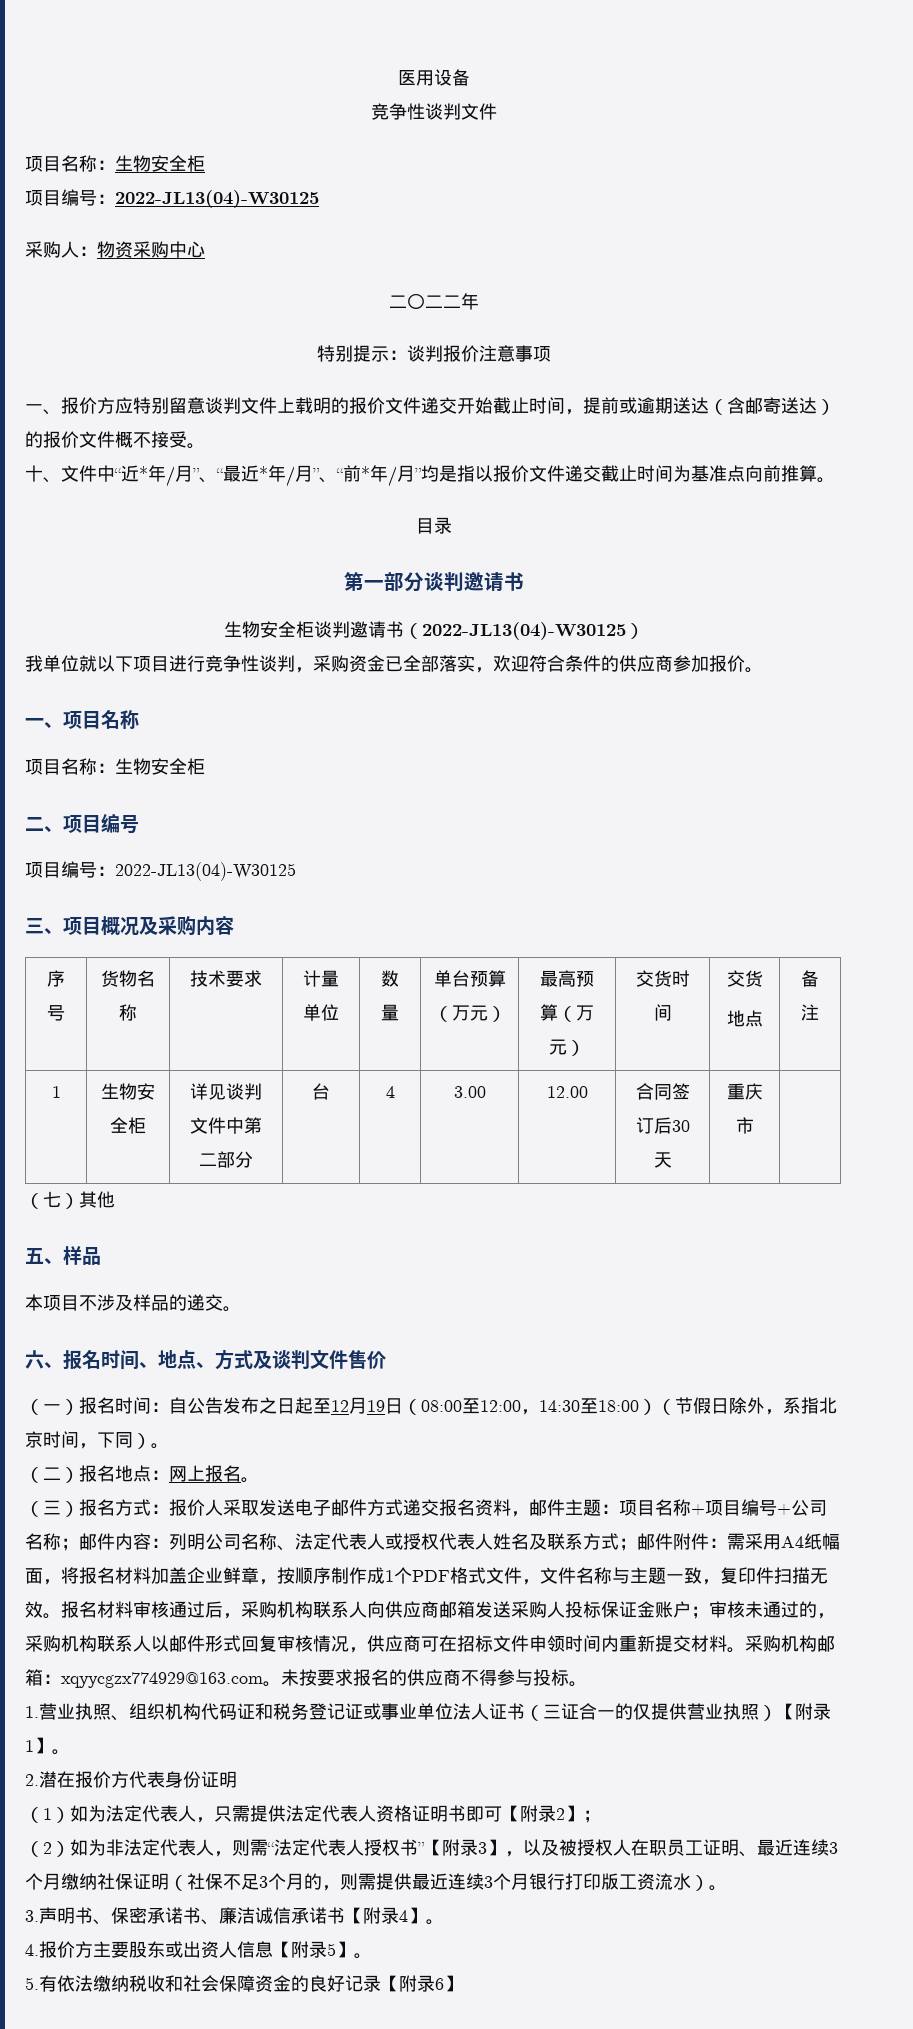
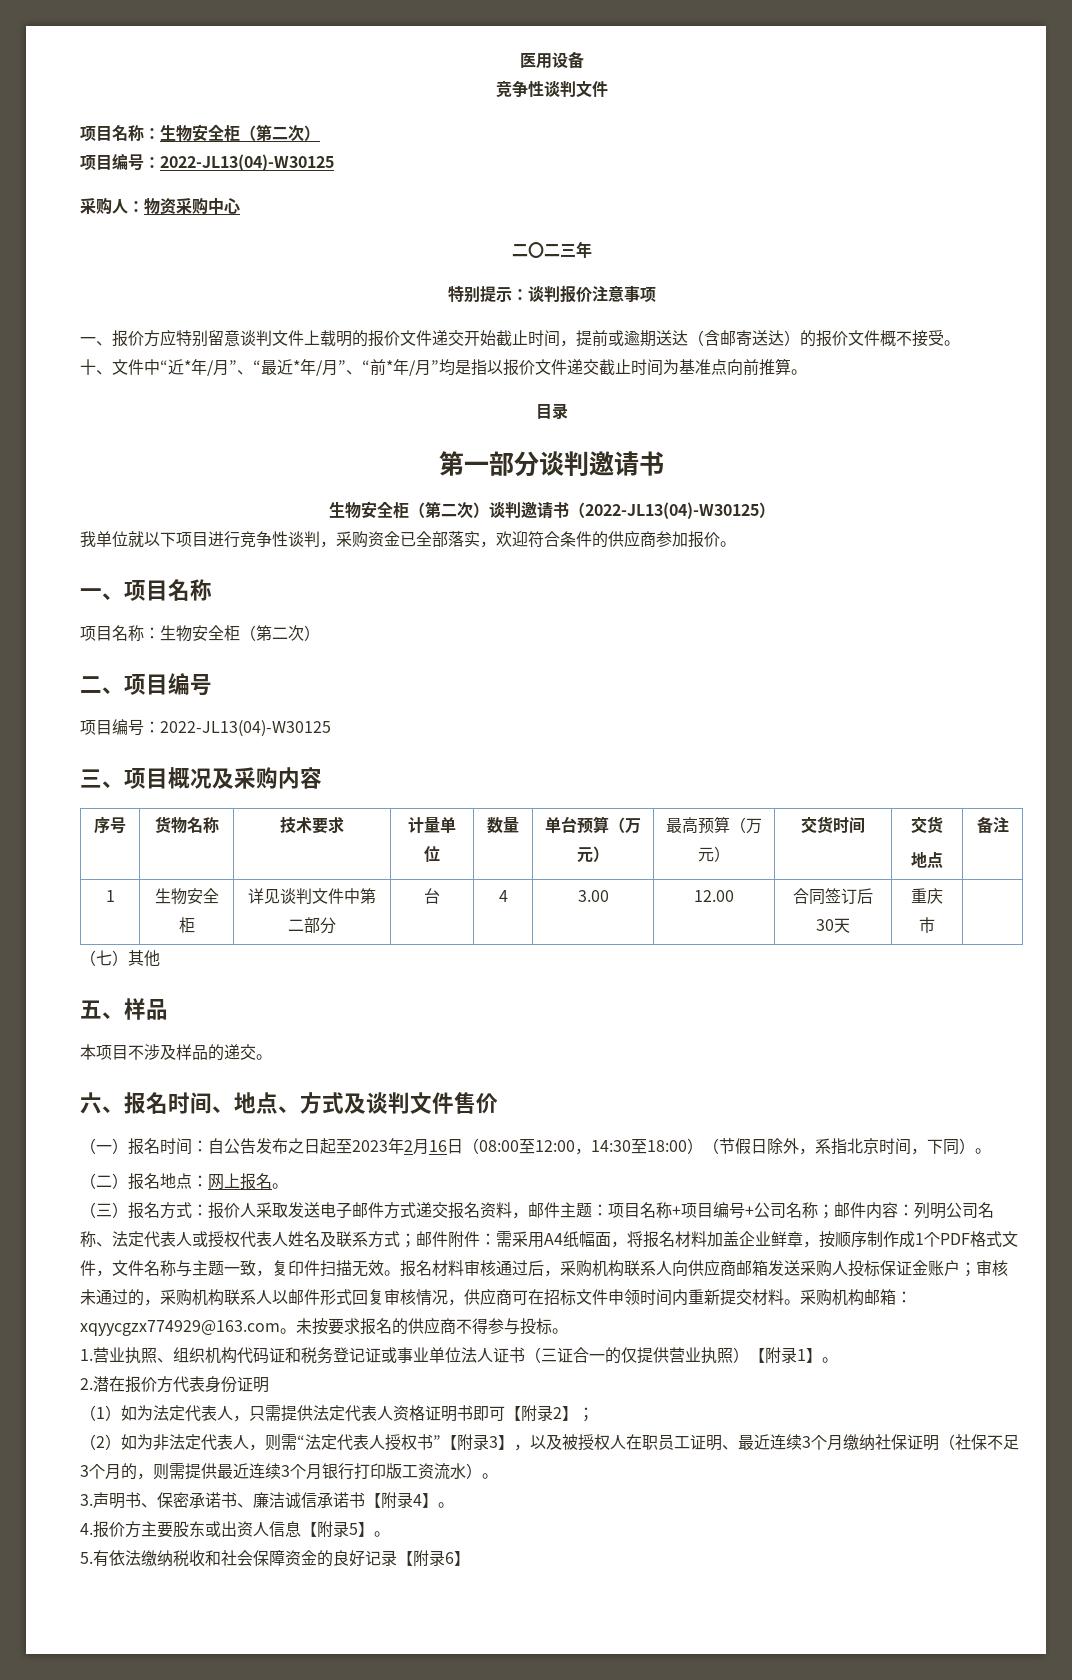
  竞争性谈判文件
- 项目名称：生物安全柜
+ 项目名称：生物安全柜（第二次）
- 二〇二二年
+ 二〇二三年
- 生物安全柜谈判邀请书（2022-JL13(04)-W30125）
+ 生物安全柜（第二次）谈判邀请书（2022-JL13(04)-W30125）
  一、项目名称
- 项目名称：生物安全柜
+ 项目名称：生物安全柜（第二次）
- （一）报名时间：自公告发布之日起至12月19日（08:00至12:00，14:30至18:00）（节假日除外，系指北京时间，下同）。
+ （一）报名时间：自公告发布之日起至2023年2月16日（08:00至12:00，14:30至18:00）（节假日除外，系指北京时间，下同）。

